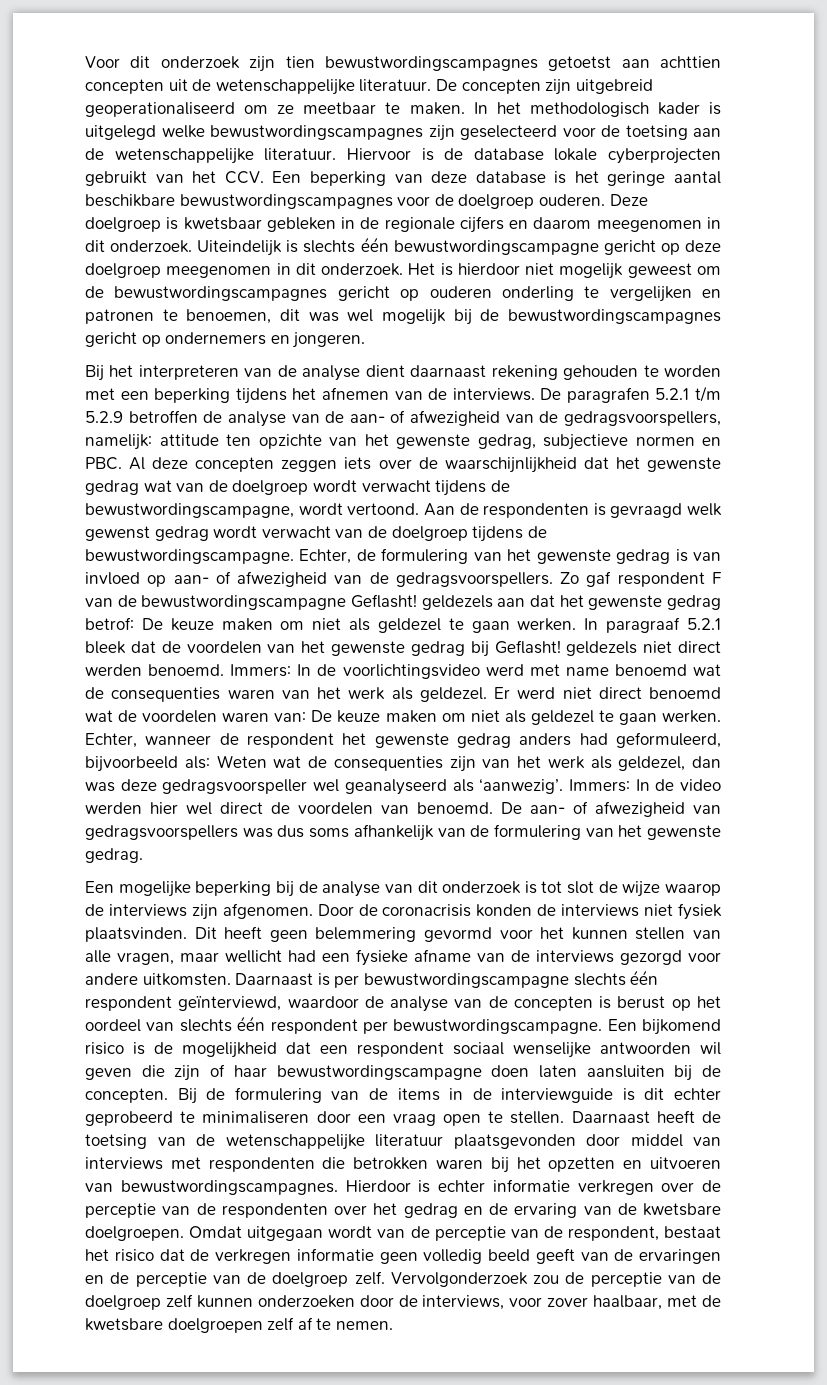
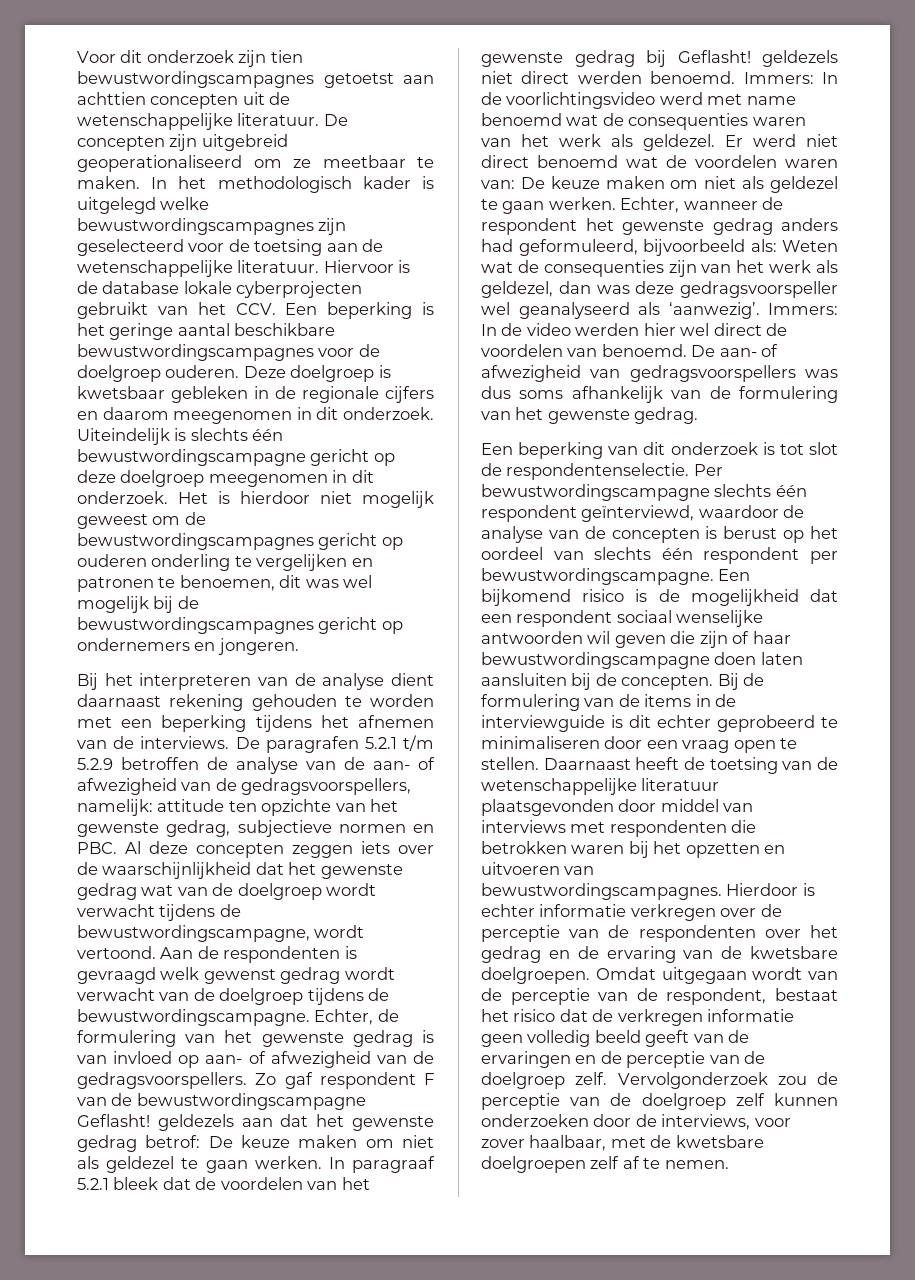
- Hiervoor is de database lokale cyberprojecten gebruikt van het CCV. Een beperking van deze database is het geringe aantal beschikbare bewustwordingscampagnes voor de doelgroep ouderen.
+ Hiervoor is de database lokale cyberprojecten gebruikt van het CCV. Een beperking is het geringe aantal beschikbare bewustwordingscampagnes voor de doelgroep ouderen.
- Een mogelijke beperking bij de analyse van dit onderzoek is tot slot de wijze waarop de interviews zijn afgenomen. Door de coronacrisis konden de interviews niet fysiek plaatsvinden. Dit heeft geen belemmering gevormd voor het kunnen stellen van alle vragen, maar wellicht had een fysieke afname van de interviews gezorgd voor andere uitkomsten. Daarnaast is per bewustwordingscampagne slechts één respondent geïnterviewd, waardoor de analyse van de concepten is berust op het oordeel van slechts één respondent per bewustwordingscampagne.
+ Een beperking van dit onderzoek is tot slot de respondentenselectie. Per bewustwordingscampagne slechts één respondent geïnterviewd, waardoor de analyse van de concepten is berust op het oordeel van slechts één respondent per bewustwordingscampagne.

